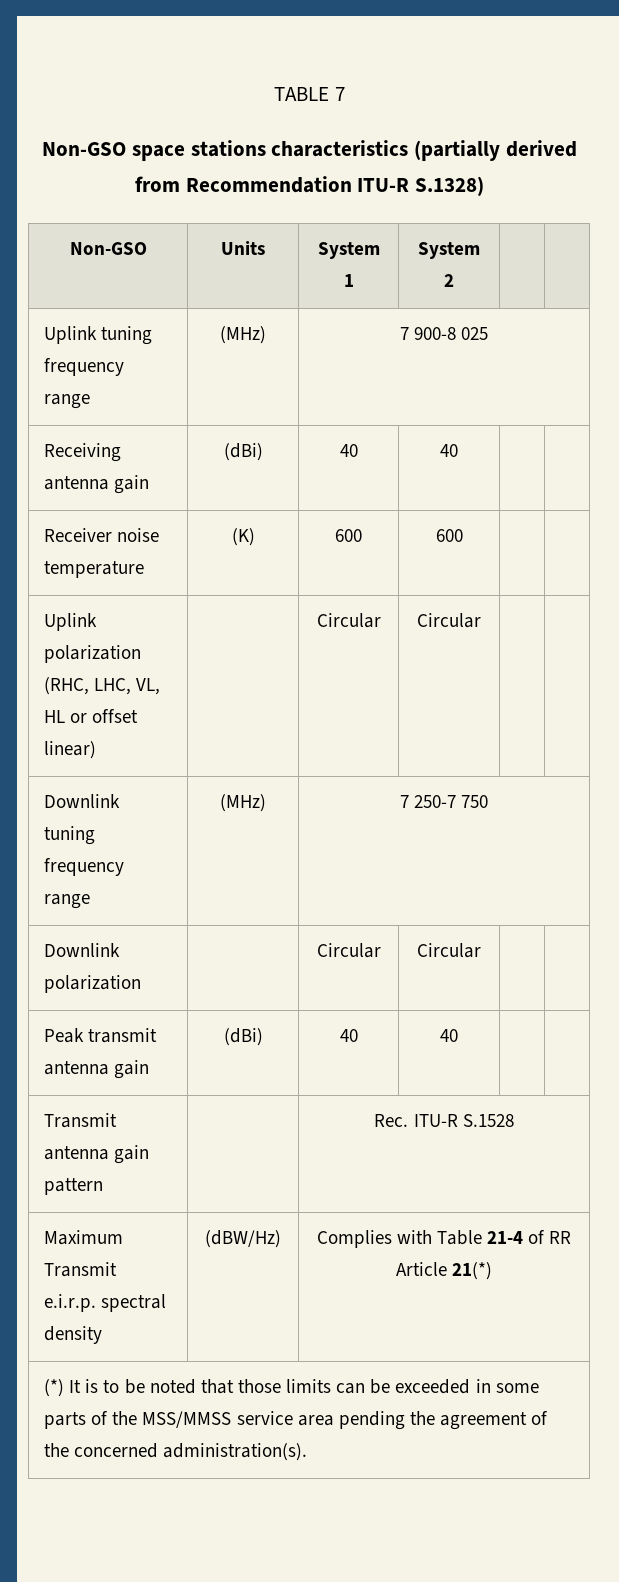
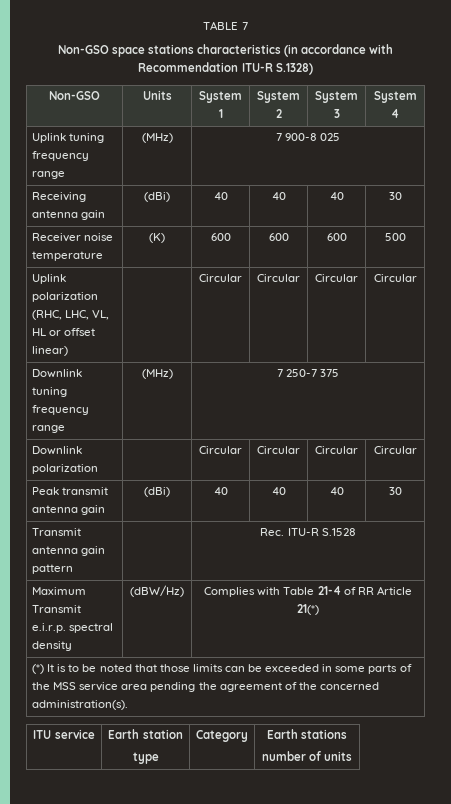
- Non-GSO space stations characteristics (partially derived from Recommendation ITU-R S.1328)
+ Non-GSO space stations characteristics (in accordance with Recommendation ITU-R S.1328)
- Non-GSO | Units | System 1 | System 2 | |
+ Non-GSO | Units | System 1 | System 2 | System 3 | System 4
- Receiving antenna gain | (dBi) | 40 | 40 | |
+ Receiving antenna gain | (dBi) | 40 | 40 | 40 | 30
- Receiver noise temperature | (K) | 600 | 600 | |
+ Receiver noise temperature | (K) | 600 | 600 | 600 | 500
- Uplink polarization (RHC, LHC, VL, HL or offset linear) | | Circular | Circular | |
+ Uplink polarization (RHC, LHC, VL, HL or offset linear) | | Circular | Circular | Circular | Circular
- Downlink tuning frequency range | (MHz) | 7 250-7 750
+ Downlink tuning frequency range | (MHz) | 7 250-7 375
- Downlink polarization | | Circular | Circular | |
+ Downlink polarization | | Circular | Circular | Circular | Circular
- Peak transmit antenna gain | (dBi) | 40 | 40 | |
+ Peak transmit antenna gain | (dBi) | 40 | 40 | 40 | 30
- (*) It is to be noted that those limits can be exceeded in some parts of the MSS/MMSS service area pending the agreement of the concerned administration(s).
+ (*) It is to be noted that those limits can be exceeded in some parts of the MSS service area pending the agreement of the concerned administration(s).
+ ITU service | Earth station
+ type | Category | Earth stations
+ number of units

